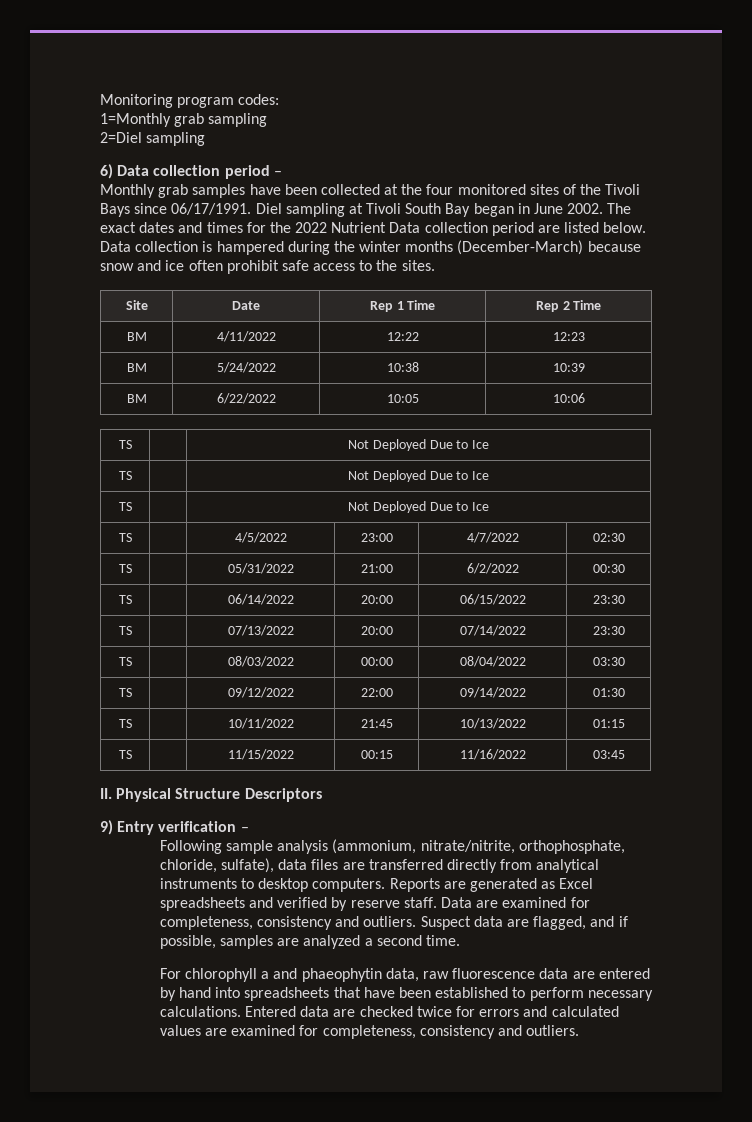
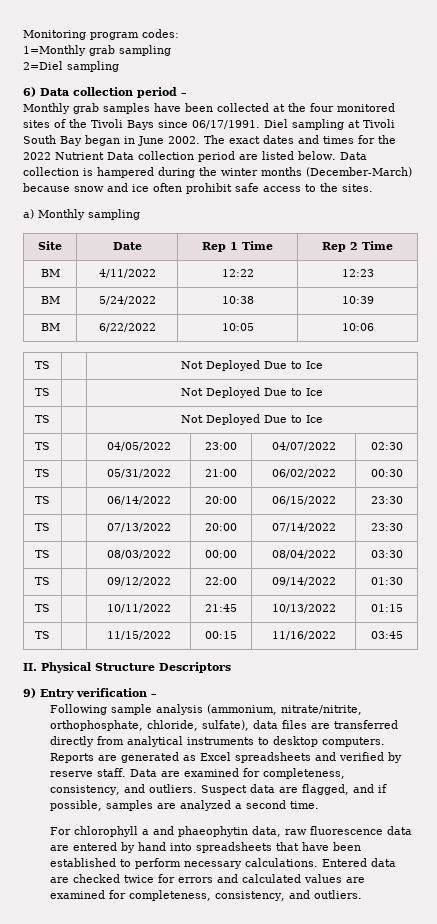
+ a) Monthly sampling
- TS | | 4/5/2022 | 23:00 | 4/7/2022 | 02:30
+ TS | | 04/05/2022 | 23:00 | 04/07/2022 | 02:30
- TS | | 05/31/2022 | 21:00 | 6/2/2022 | 00:30
+ TS | | 05/31/2022 | 21:00 | 06/02/2022 | 00:30
- Data are examined for completeness, consistency and outliers.
+ Data are examined for completeness, consistency, and outliers.
- Entered data are checked twice for errors and calculated values are examined for completeness, consistency and outliers.
+ Entered data are checked twice for errors and calculated values are examined for completeness, consistency, and outliers.

